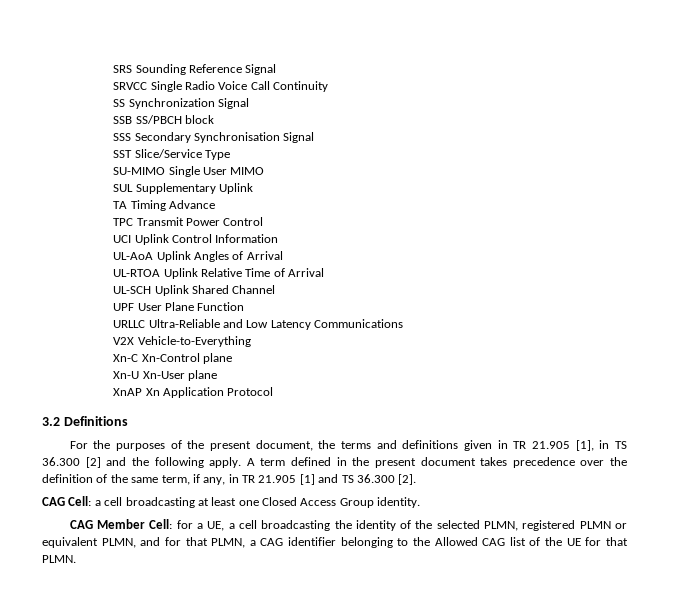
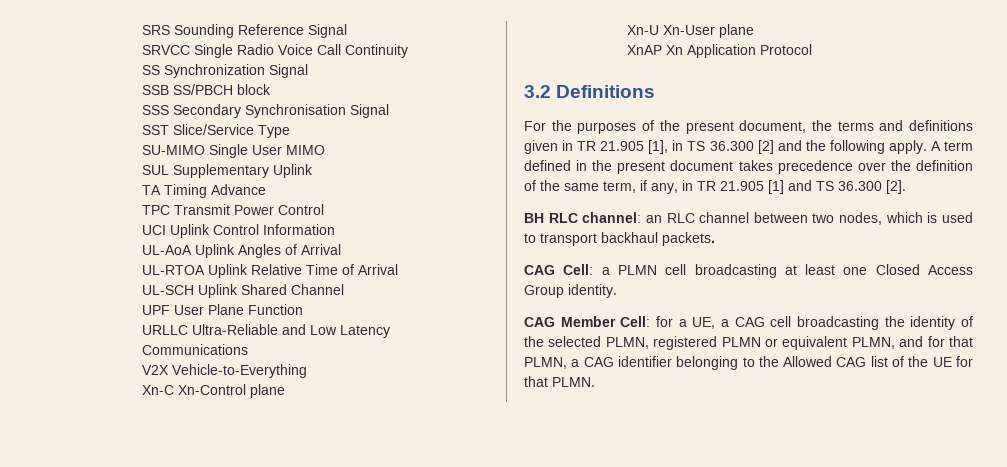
+ BH RLC channel: an RLC channel between two nodes, which is used to transport backhaul packets.
- CAG Cell: a cell broadcasting at least one Closed Access Group identity.
+ CAG Cell: a PLMN cell broadcasting at least one Closed Access Group identity.
- CAG Member Cell: for a UE, a cell broadcasting the identity of the selected PLMN, registered PLMN or equivalent PLMN, and for that PLMN, a CAG identifier belonging to the Allowed CAG list of the UE for that PLMN.
+ CAG Member Cell: for a UE, a CAG cell broadcasting the identity of the selected PLMN, registered PLMN or equivalent PLMN, and for that PLMN, a CAG identifier belonging to the Allowed CAG list of the UE for that PLMN.

